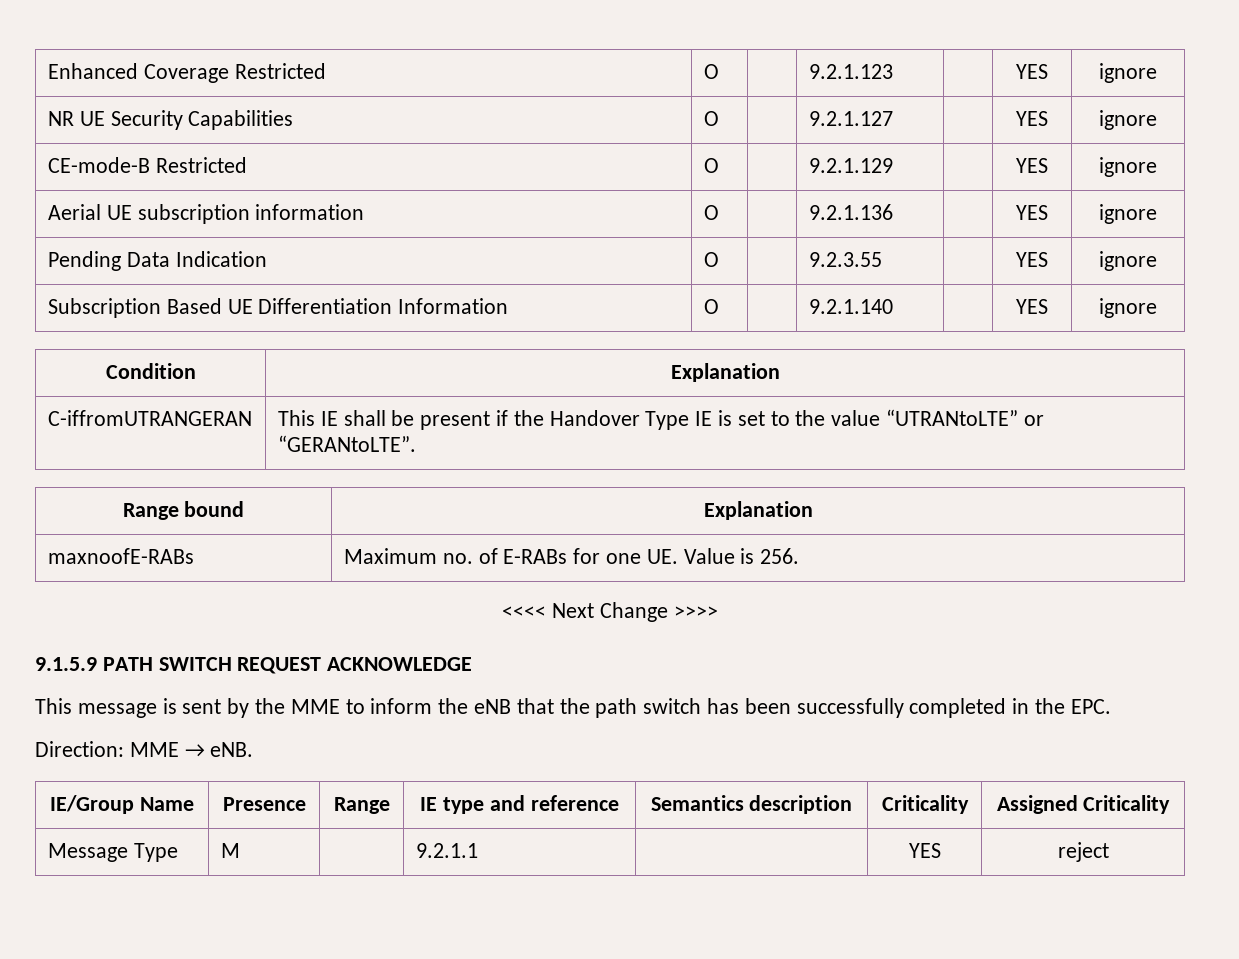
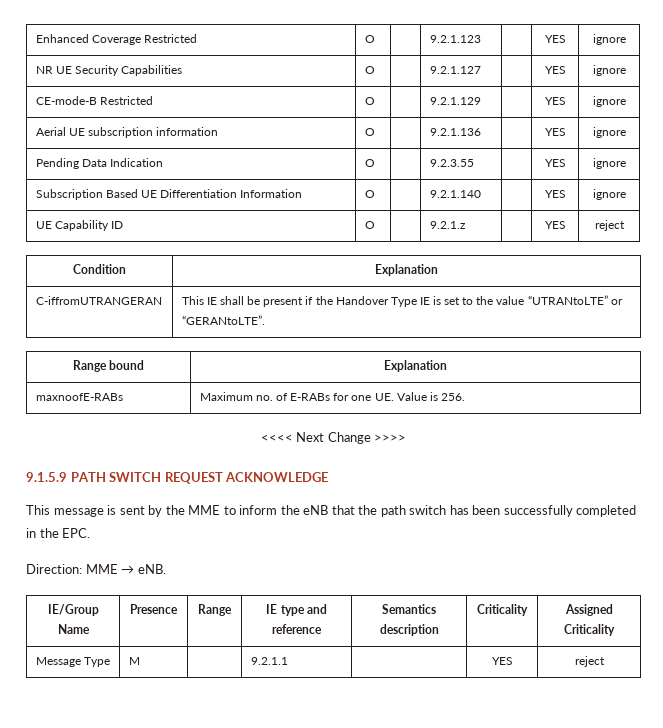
+ UE Capability ID | O | | 9.2.1.z | | YES | reject

